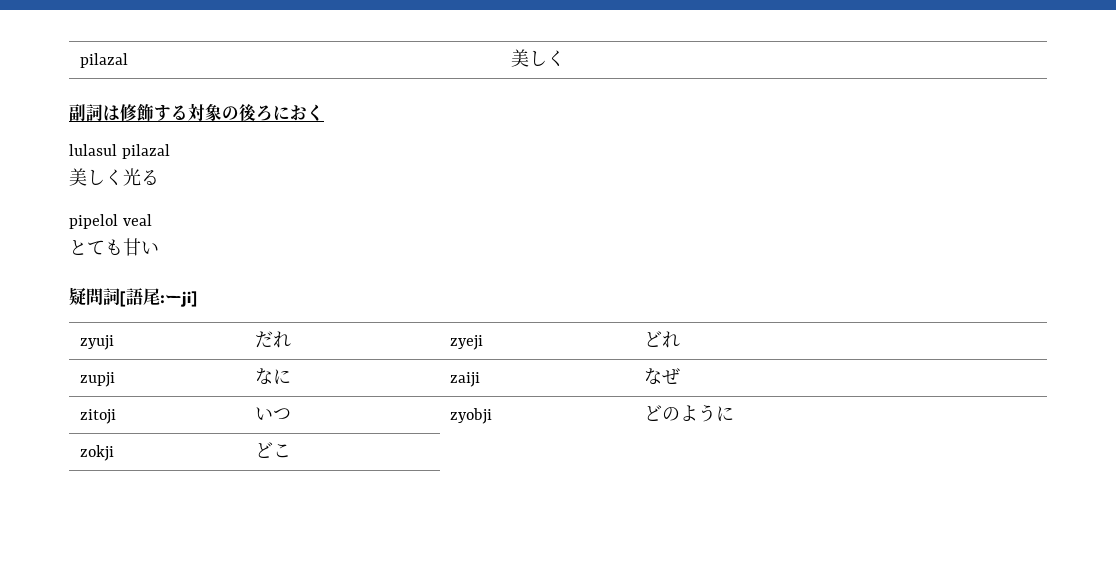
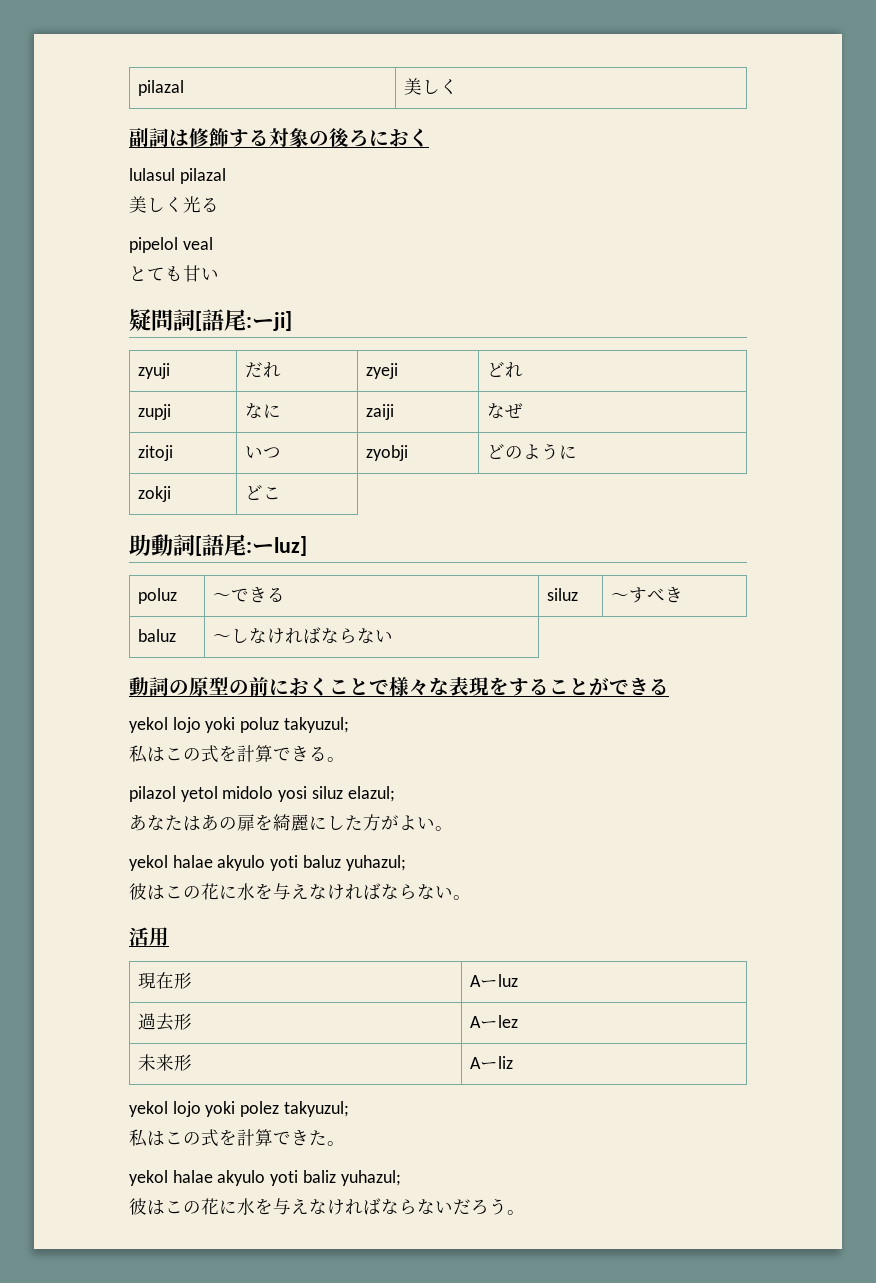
+ 助動詞[語尾:ーluz]
+ poluz | ～できる | siluz | ～すべき
+ baluz | ～しなければならない
+ 動詞の原型の前におくことで様々な表現をすることができる
+ yekol lojo yoki poluz takyuzul;
+ 私はこの式を計算できる。
+ pilazol yetol midolo yosi siluz elazul;
+ あなたはあの扉を綺麗にした方がよい。
+ yekol halae akyulo yoti baluz yuhazul;
+ 彼はこの花に水を与えなければならない。
+ 活用
+ 現在形 | Aーluz
+ 過去形 | Aーlez
+ 未来形 | Aーliz
+ yekol lojo yoki polez takyuzul;
+ 私はこの式を計算できた。
+ yekol halae akyulo yoti baliz yuhazul;
+ 彼はこの花に水を与えなければならないだろう。

